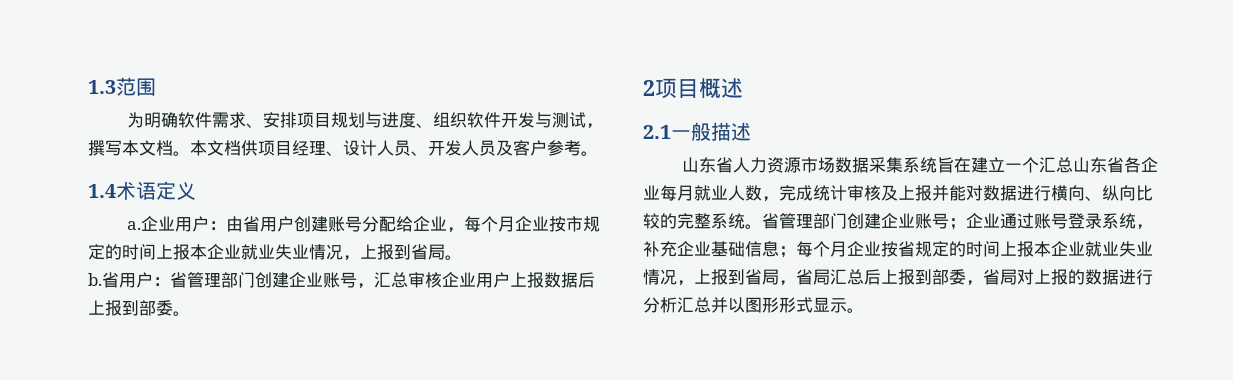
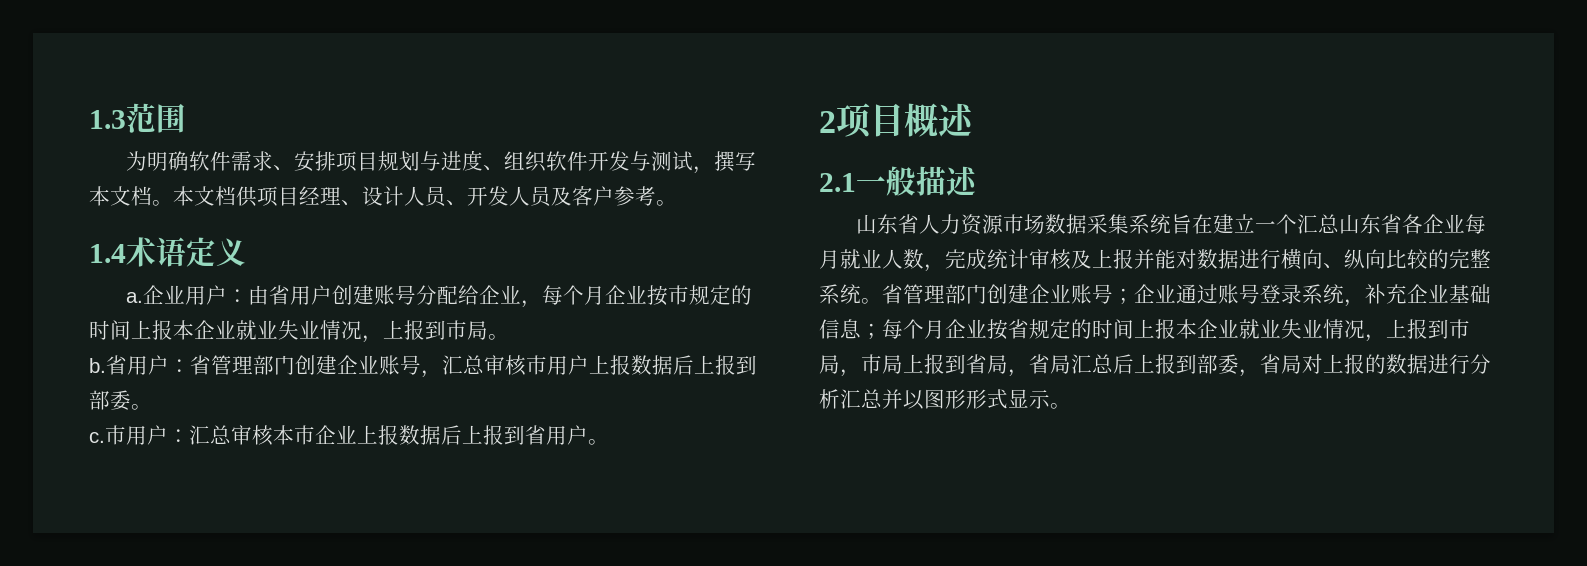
- 企业用户：由省用户创建账号分配给企业，每个月企业按市规定的时间上报本企业就业失业情况，上报到省局。
+ 企业用户：由省用户创建账号分配给企业，每个月企业按市规定的时间上报本企业就业失业情况，上报到市局。
- 省用户：省管理部门创建企业账号，汇总审核企业用户上报数据后上报到部委。
+ 省用户：省管理部门创建企业账号，汇总审核市用户上报数据后上报到部委。
+ c.市用户：汇总审核本市企业上报数据后上报到省用户。
- 省管理部门创建企业账号；企业通过账号登录系统，补充企业基础信息；每个月企业按省规定的时间上报本企业就业失业情况，上报到省局，省局汇总后上报到部委，省局对上报的数据进行分析汇总并以图形形式显示。
+ 省管理部门创建企业账号；企业通过账号登录系统，补充企业基础信息；每个月企业按省规定的时间上报本企业就业失业情况，上报到市局，市局上报到省局，省局汇总后上报到部委，省局对上报的数据进行分析汇总并以图形形式显示。

